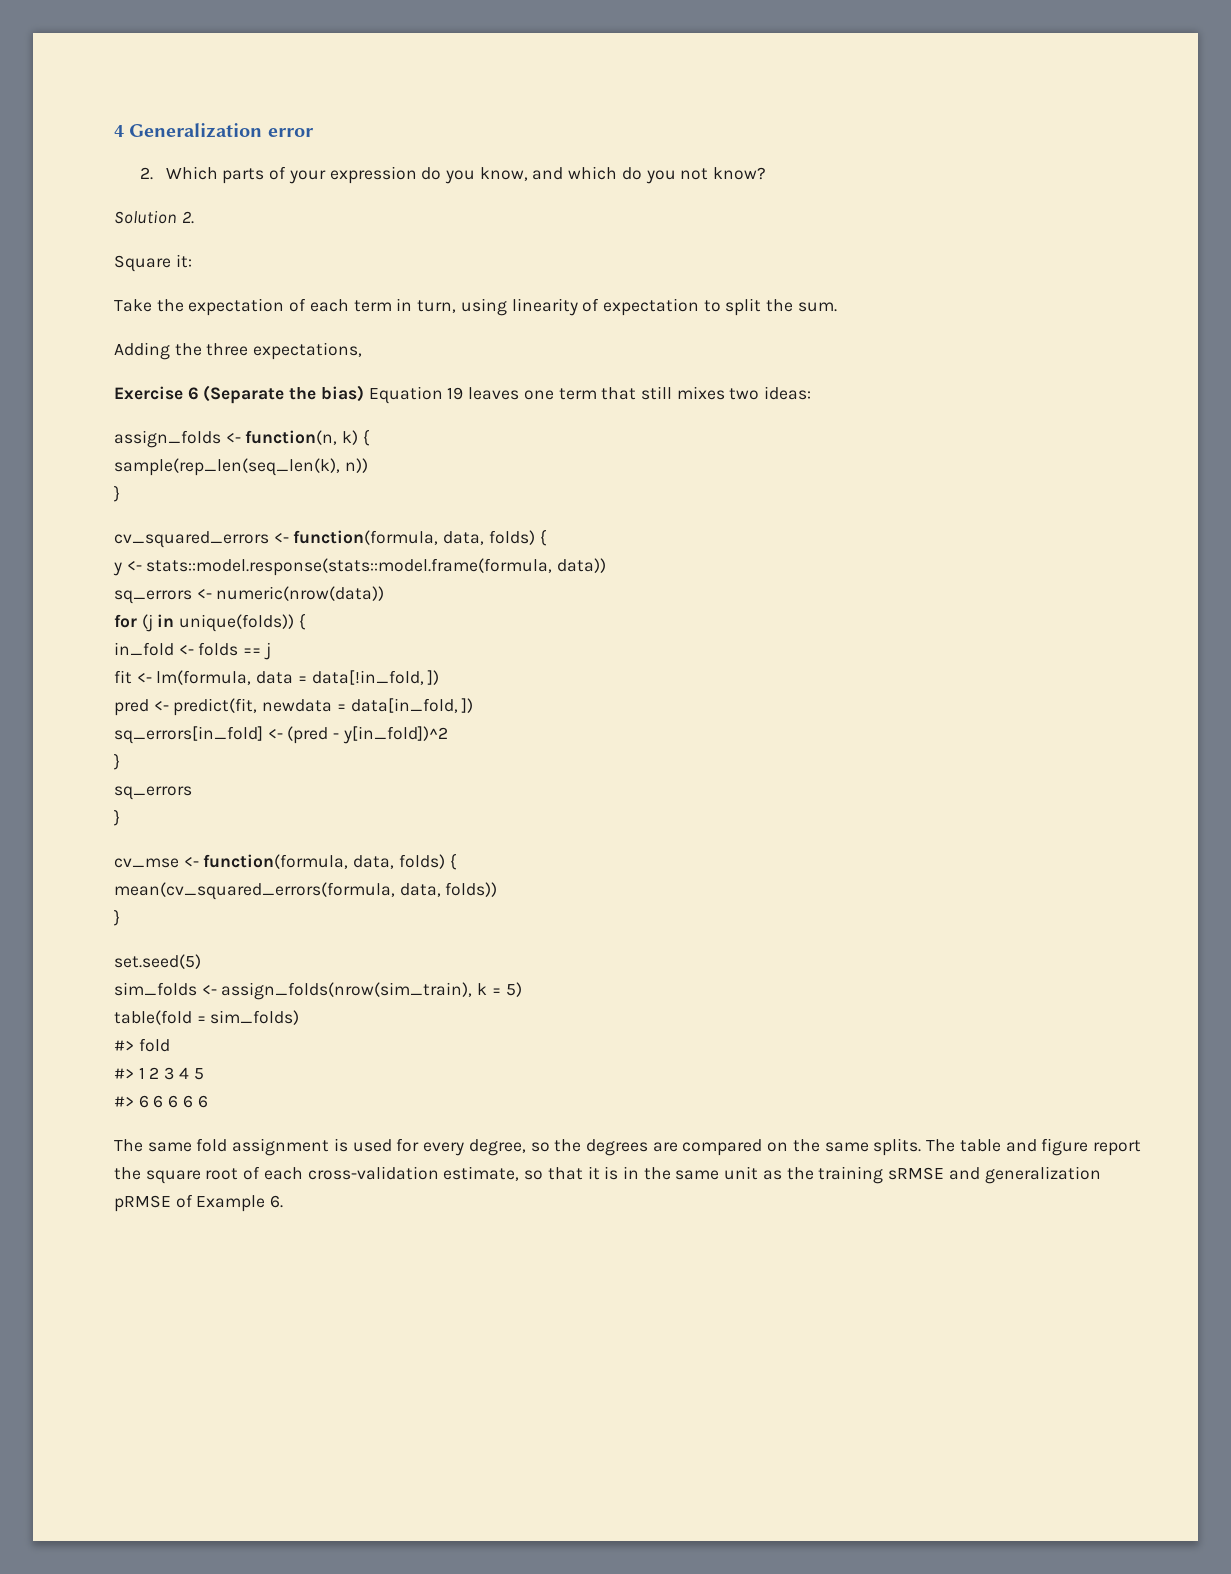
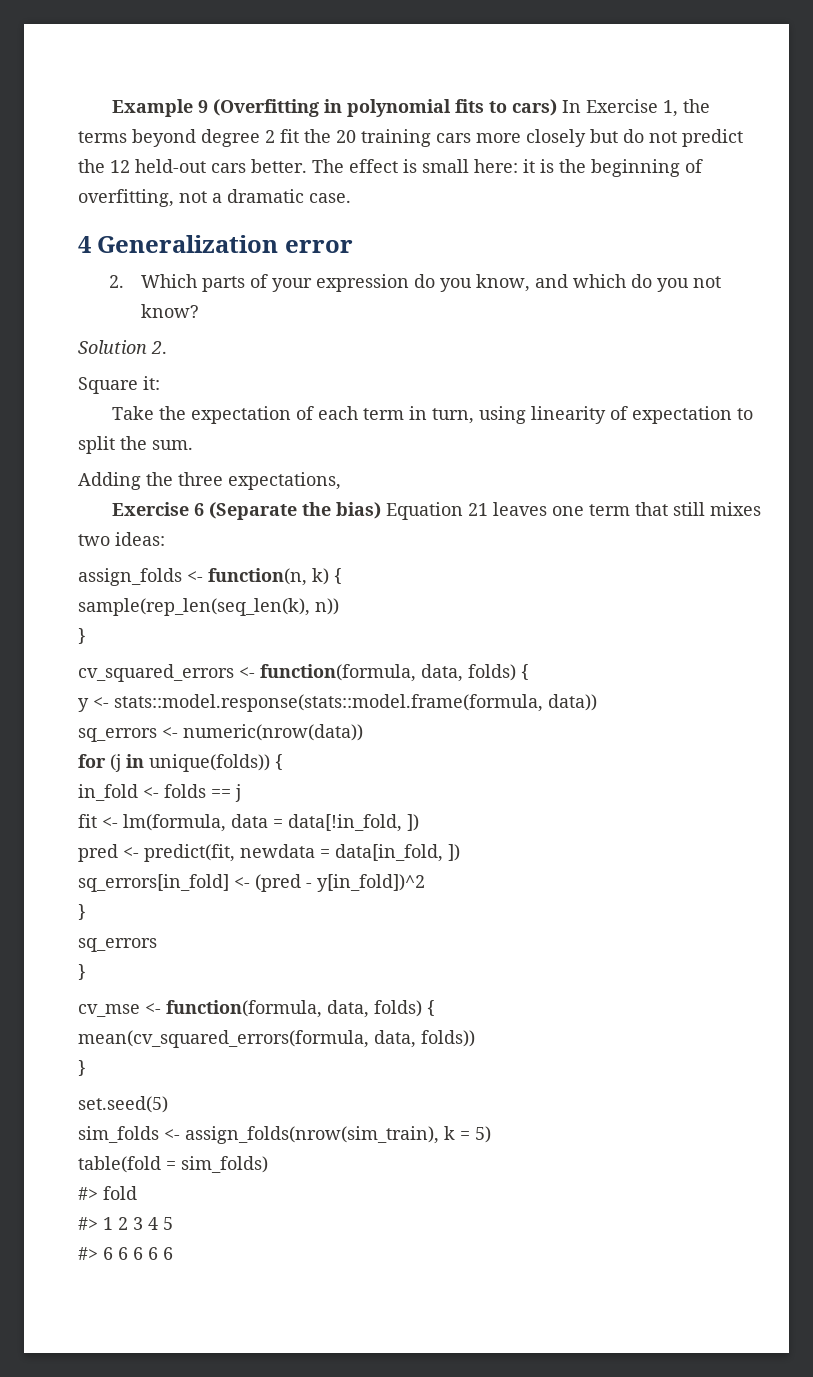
+ Example 9 (Overfitting in polynomial fits to cars) In Exercise 1, the terms beyond degree 2 fit the 20 training cars more closely but do not predict the 12 held-out cars better. The effect is small here: it is the beginning of overfitting, not a dramatic case.
- Exercise 6 (Separate the bias) Equation 19 leaves one term that still mixes two ideas:
+ Exercise 6 (Separate the bias) Equation 21 leaves one term that still mixes two ideas:
- The same fold assignment is used for every degree, so the degrees are compared on the same splits. The table and figure report the square root of each cross-validation estimate, so that it is in the same unit as the training sRMSE and generalization pRMSE of Example 6.

